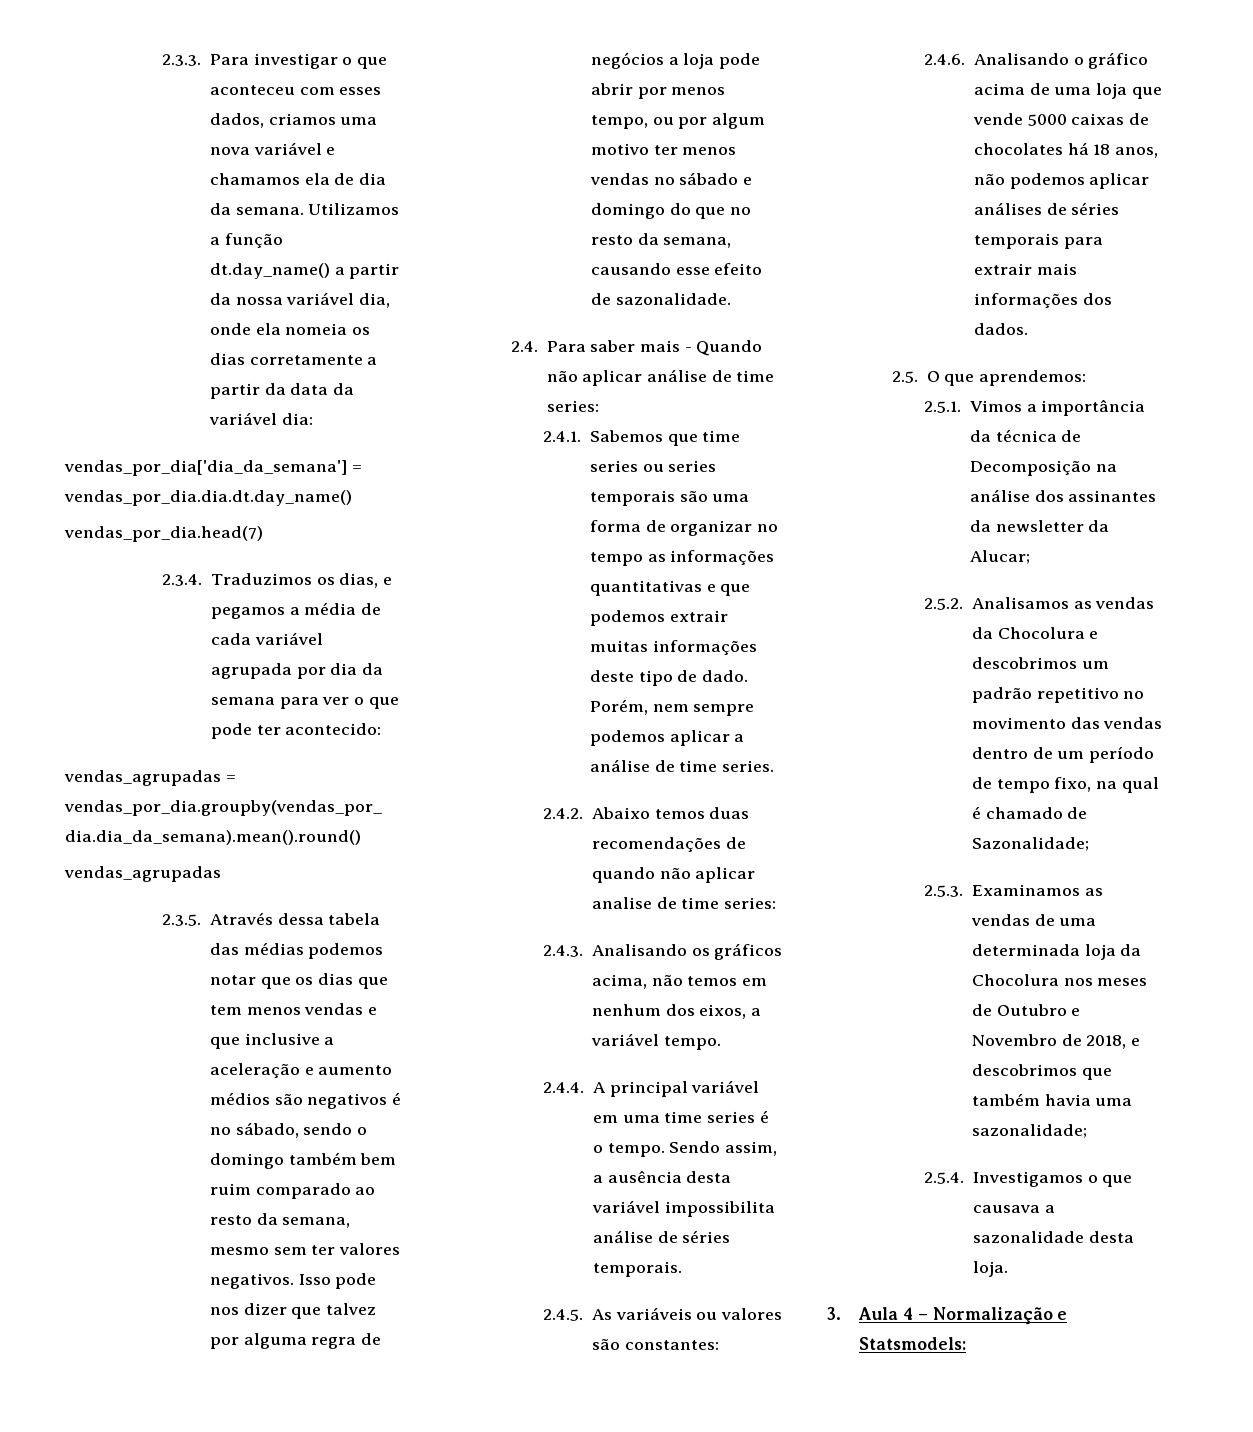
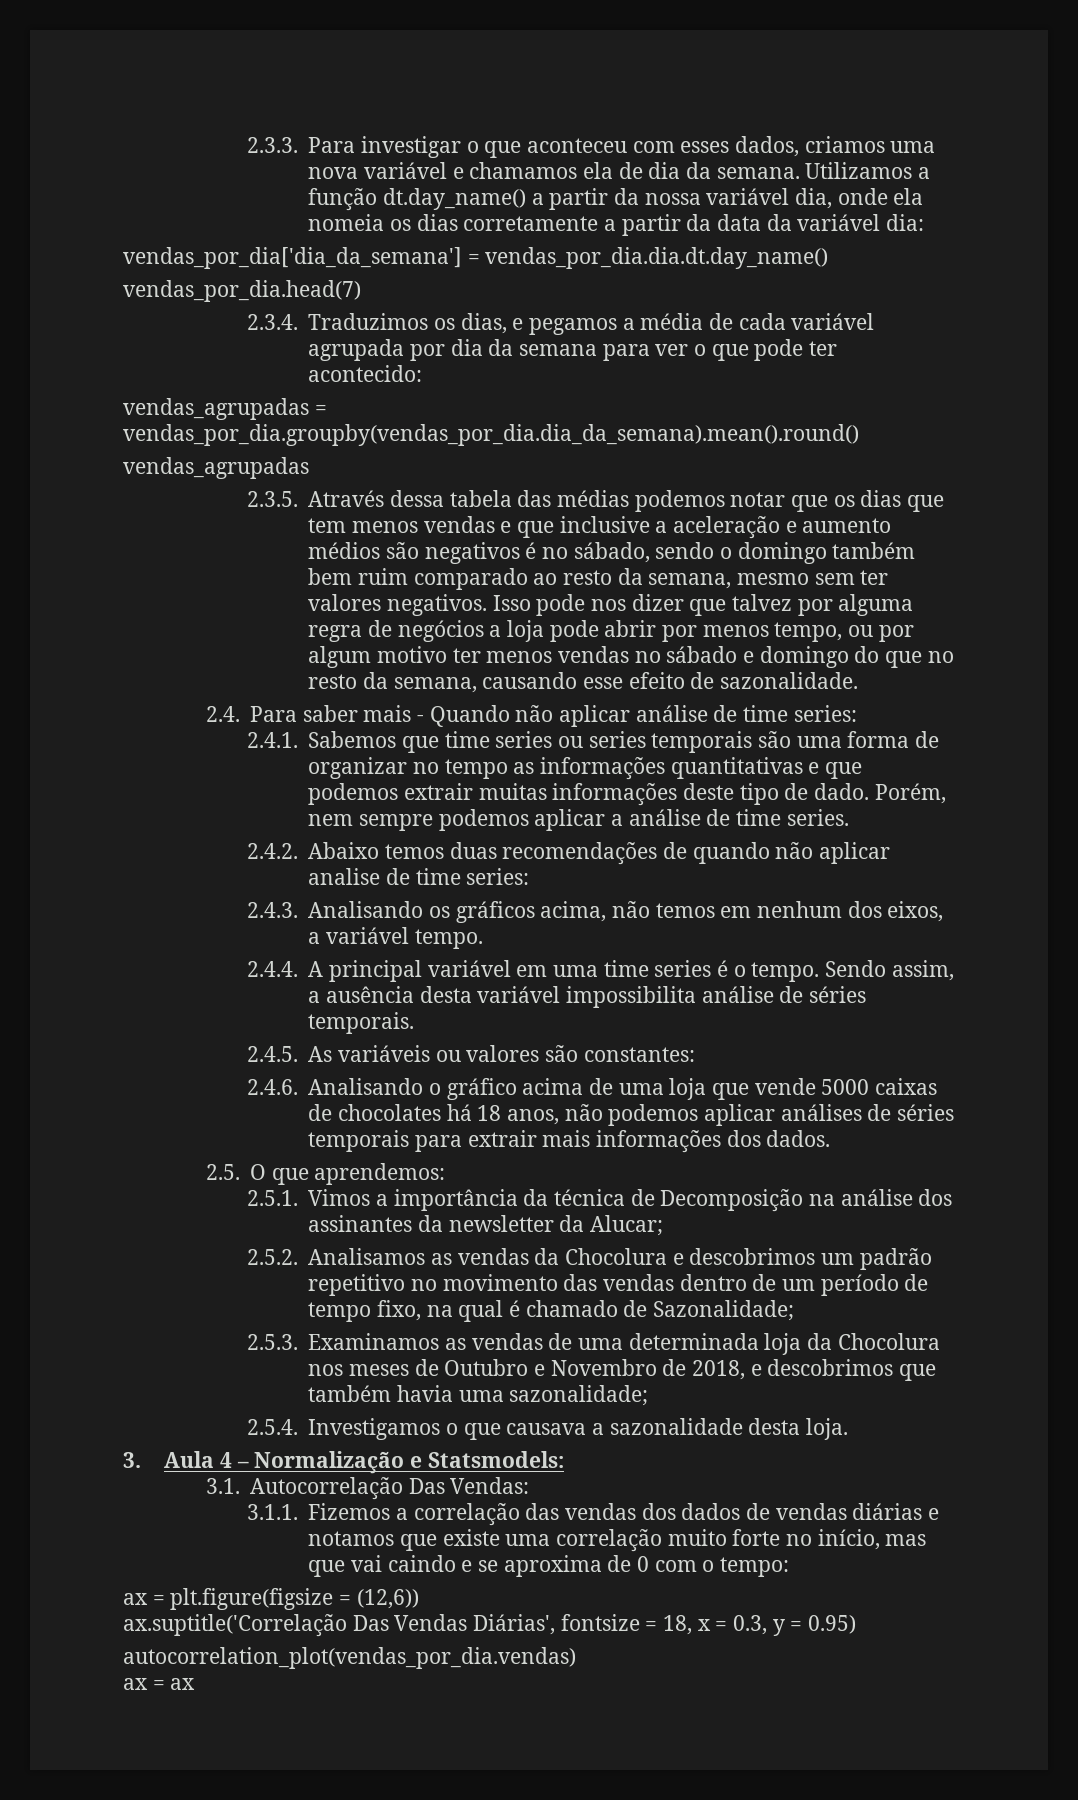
+ 3.1. Autocorrelação Das Vendas:
+ 3.1.1. Fizemos a correlação das vendas dos dados de vendas diárias e notamos que existe uma correlação muito forte no início, mas que vai caindo e se aproxima de 0 com o tempo:
+ ax = plt.figure(figsize = (12,6))
+ ax.suptitle('Correlação Das Vendas Diárias', fontsize = 18, x = 0.3, y = 0.95)
+ autocorrelation_plot(vendas_por_dia.vendas)
+ ax = ax

